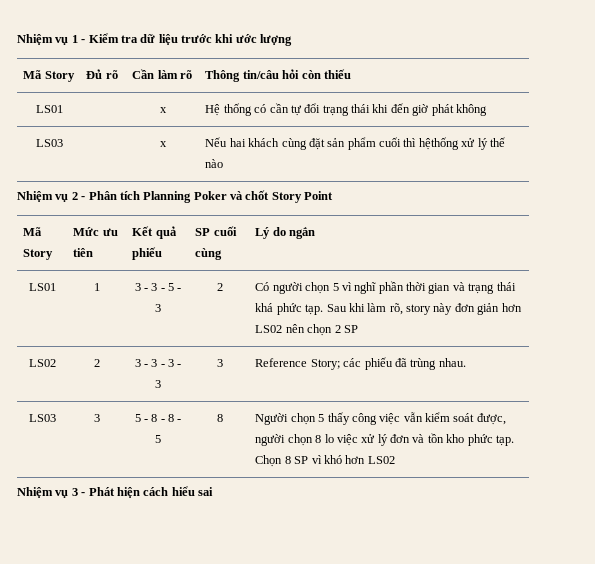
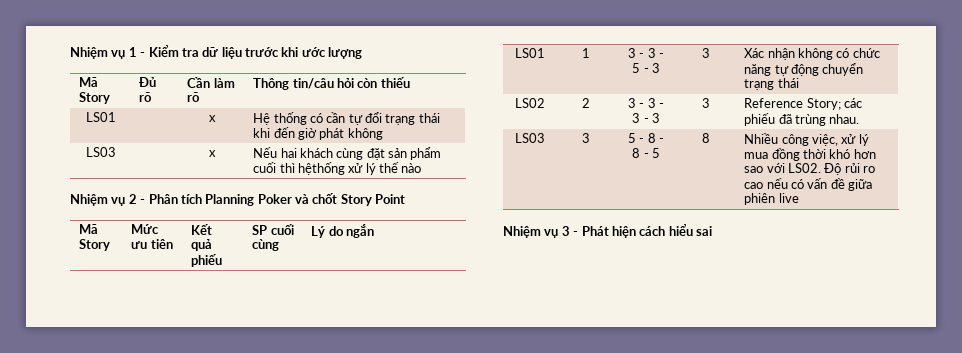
- LS01 | 1 | 3 - 3 - 5 - 3 | 2 | Có người chọn 5 vì nghĩ phần thời gian và trạng thái khá phức tạp. Sau khi làm rõ, story này đơn giản hơn LS02 nên chọn 2 SP
+ LS01 | 1 | 3 - 3 - 5 - 3 | 3 | Xác nhận không có chức năng tự động chuyển trạng thái
- LS03 | 3 | 5 - 8 - 8 - 5 | 8 | Người chọn 5 thấy công việc vẫn kiểm soát được, người chọn 8 lo việc xử lý đơn và tồn kho phức tạp. Chọn 8 SP vì khó hơn LS02
+ LS03 | 3 | 5 - 8 - 8 - 5 | 8 | Nhiều công việc, xử lý mua đồng thời khó hơn sao với LS02. Độ rủi ro cao nếu có vấn đề giữa phiên live

